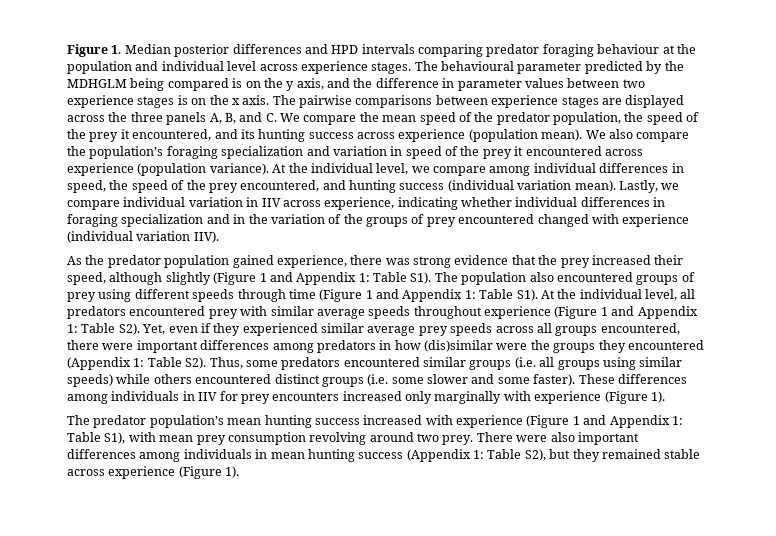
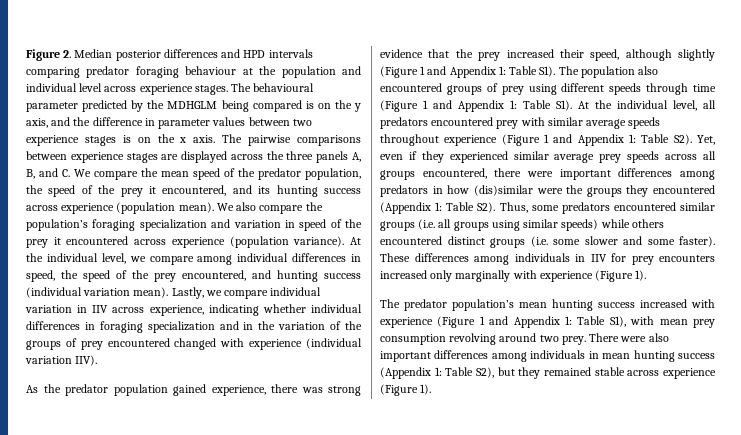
- Figure 1. Median posterior differences and HPD intervals comparing predator foraging behaviour at the population and individual level across experience stages.
+ Figure 2. Median posterior differences and HPD intervals comparing predator foraging behaviour at the population and individual level across experience stages.

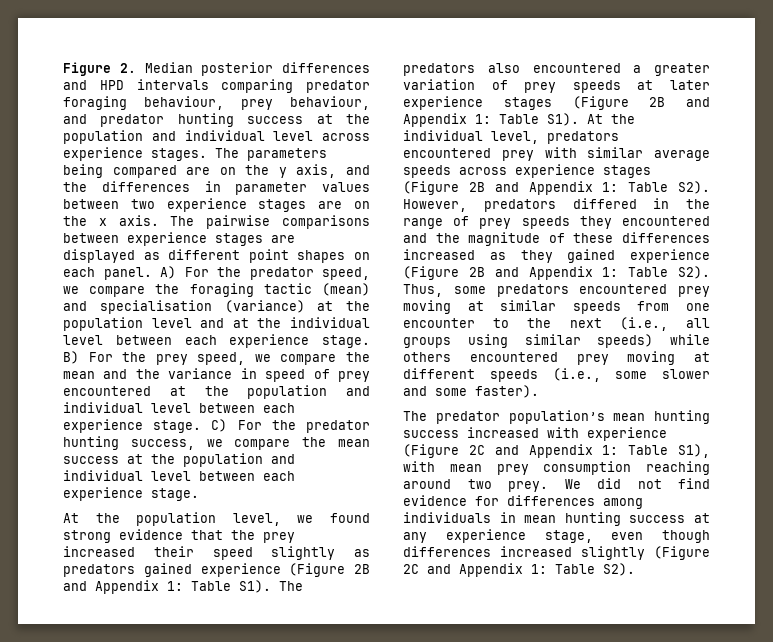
- Figure 2. Median posterior differences and HPD intervals comparing predator foraging behaviour at the population and individual level across experience stages.
+ Figure 2. Median posterior differences and HPD intervals comparing predator foraging behaviour, prey behaviour, and predator hunting success at the population and individual level across experience stages.
- The behavioural parameter predicted by the MDHGLM being compared is on the y axis, and the difference in parameter values between two experience stages is on the x axis.
+ The parameters being compared are on the y axis, and the differences in parameter values between two experience stages are on the x axis.
- The pairwise comparisons between experience stages are displayed across the three panels A, B, and C. We compare the mean speed of the predator population, the speed of the prey it encountered, and its hunting success across experience (population mean). We also compare the population’s foraging specialization and variation in speed of the prey it encountered across experience (population variance). At the individual level, we compare among individual differences in speed, the speed of the prey encountered, and hunting success (individual variation mean). Lastly, we compare individual variation in IIV across experience, indicating whether individual differences in foraging specialization and in the variation of the groups of prey encountered changed with experience (individual variation IIV).
- As the predator population gained experience, there was strong evidence that the prey increased their speed, although slightly (Figure 1 and Appendix 1:
+ The pairwise comparisons between experience stages are displayed as different point shapes on each panel. A) For the predator speed, we compare the foraging tactic (mean) and specialisation (variance) at the population level and at the individual level between each experience stage. B) For the prey speed, we compare the mean and the variance in speed of prey encountered at the population and individual level between each experience stage. C) For the predator hunting success, we compare the mean success at the population and individual level between each experience stage.
+ At the population level, we found strong evidence that the prey increased their speed slightly as predators gained experience (Figure 2B and Appendix 1:
- Table S1). The population also encountered groups of prey using different speeds through time (Figure 1 and Appendix 1:
+ Table S1). The predators also encountered a greater variation of prey speeds at later experience stages (Figure 2B and Appendix 1:
- Table S1). At the individual level, all predators encountered prey with similar average speeds throughout experience (Figure 1 and Appendix 1: Table S2). Yet, even if they experienced similar average prey speeds across all groups encountered, there were important differences among predators in how (dis)similar were the groups they encountered (Appendix 1:
+ Table S1). At the individual level, predators encountered prey with similar average speeds across experience stages (Figure 2B and Appendix 1: Table S2). However, predators differed in the range of prey speeds they encountered and the magnitude of these differences increased as they gained experience (Figure 2B and Appendix 1:
- Table S2). Thus, some predators encountered similar groups (i.e. all groups using similar speeds) while others encountered distinct groups (i.e. some slower and some faster). These differences among individuals in IIV for prey encounters increased only marginally with experience (Figure 1).
+ Table S2). Thus, some predators encountered prey moving at similar speeds from one encounter to the next (i.e., all groups using similar speeds) while others encountered prey moving at different speeds (i.e., some slower and some faster).
- The predator population’s mean hunting success increased with experience (Figure 1 and Appendix 1: Table S1), with mean prey consumption revolving around two prey.
+ The predator population’s mean hunting success increased with experience (Figure 2C and Appendix 1: Table S1), with mean prey consumption reaching around two prey.
- There were also important differences among individuals in mean hunting success (Appendix 1: Table S2), but they remained stable across experience (Figure 1).
+ We did not find evidence for differences among individuals in mean hunting success at any experience stage, even though differences increased slightly (Figure 2C and Appendix 1: Table S2).

